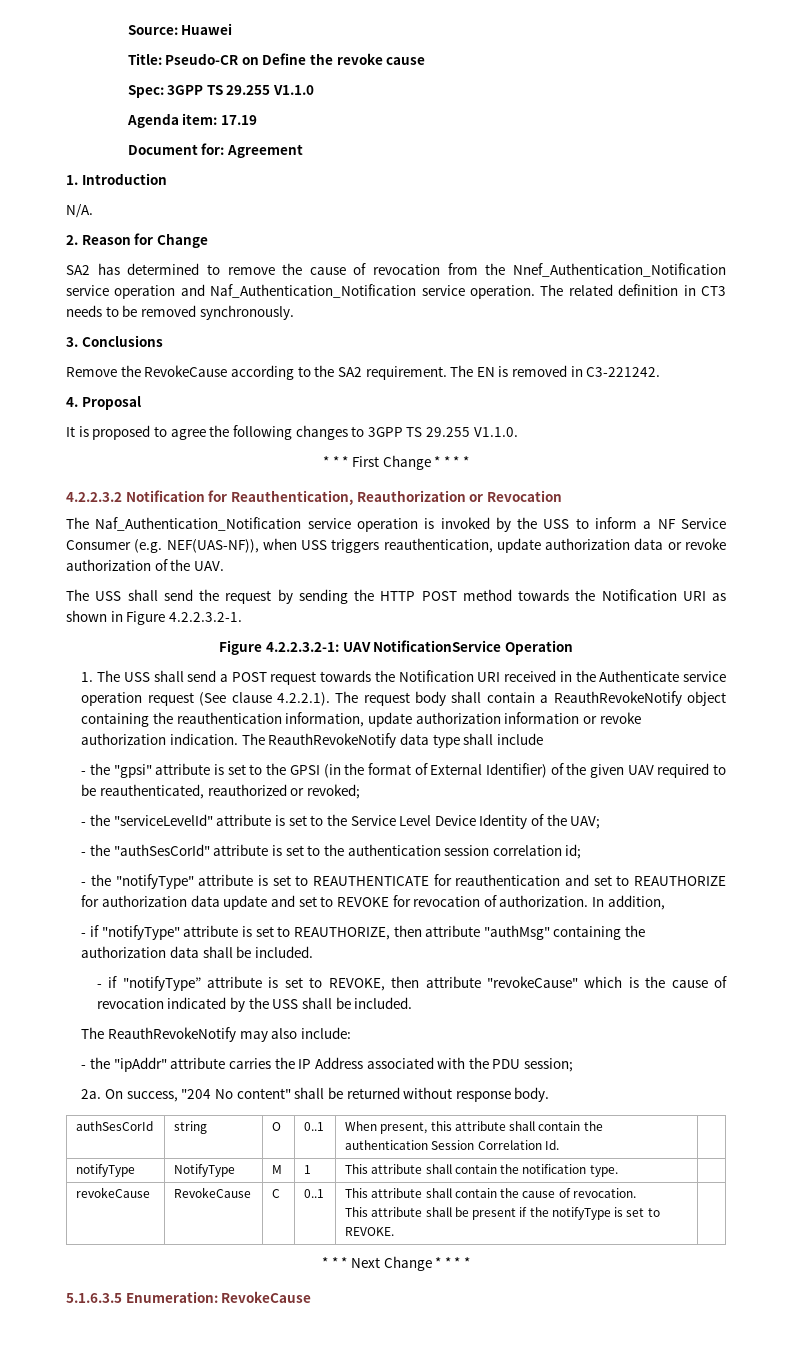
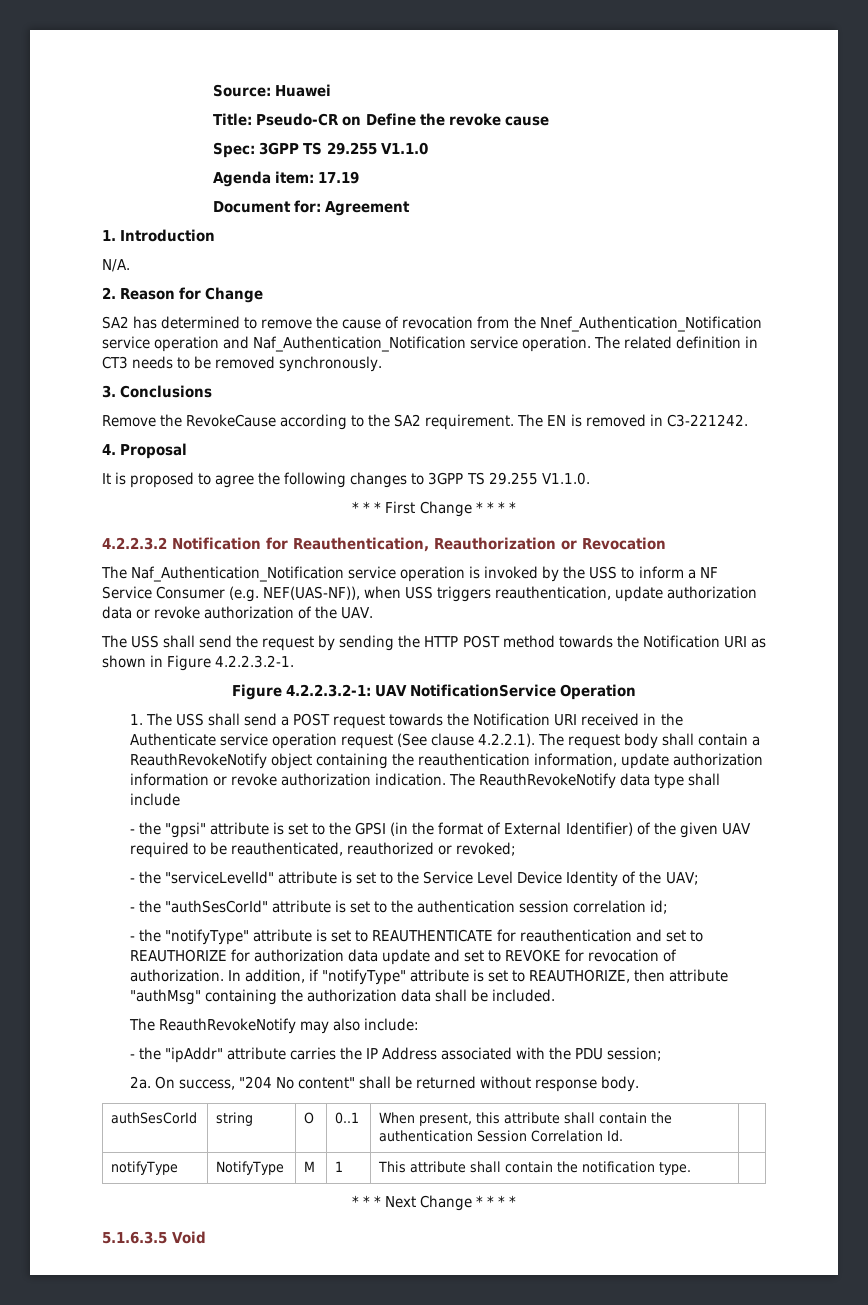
- In addition,
- - if "notifyType" attribute is set to REAUTHORIZE, then attribute "authMsg" containing the authorization data shall be included.
+ In addition, if "notifyType" attribute is set to REAUTHORIZE, then attribute "authMsg" containing the authorization data shall be included.
- - if "notifyType” attribute is set to REVOKE, then attribute "revokeCause" which is the cause of revocation indicated by the USS shall be included.
- revokeCause | RevokeCause | C | 0..1 | This attribute shall contain the cause of revocation.
- This attribute shall be present if the notifyType is set to REVOKE. |
- 5.1.6.3.5 Enumeration: RevokeCause
+ 5.1.6.3.5 Void

